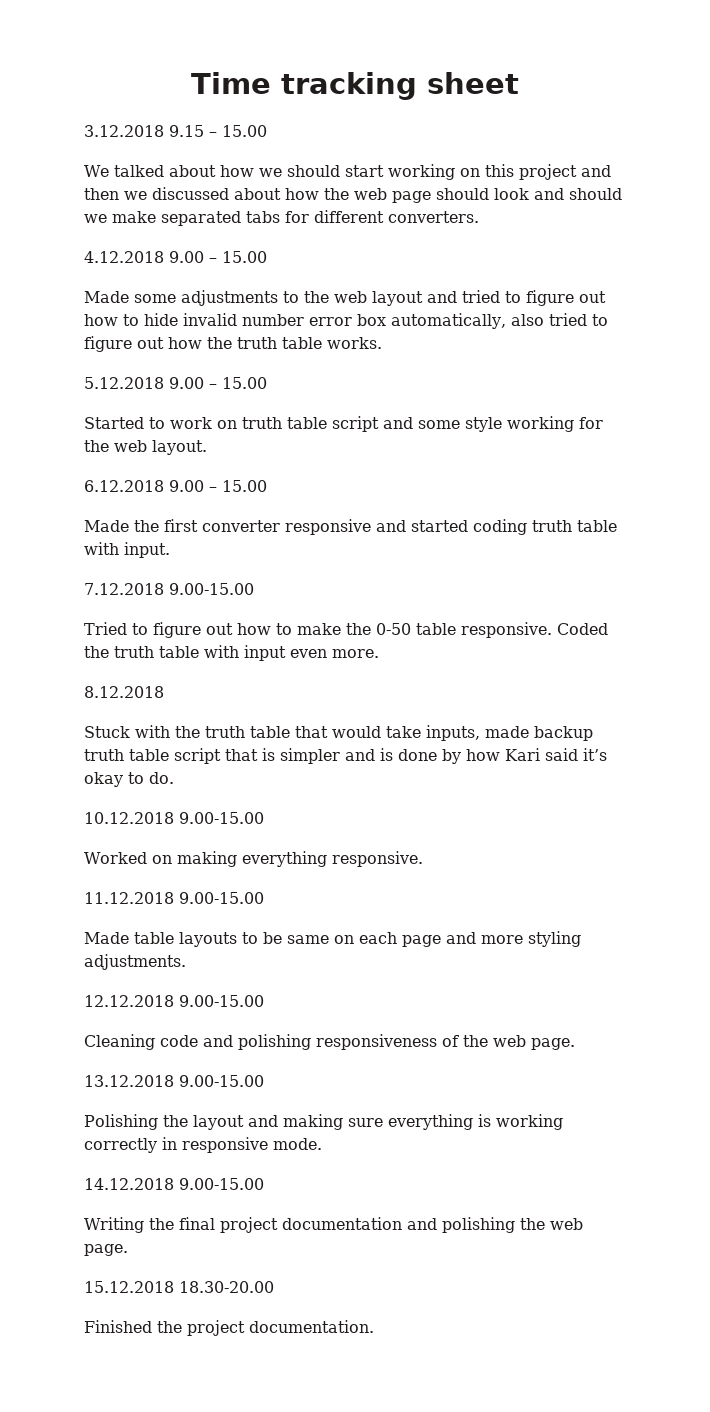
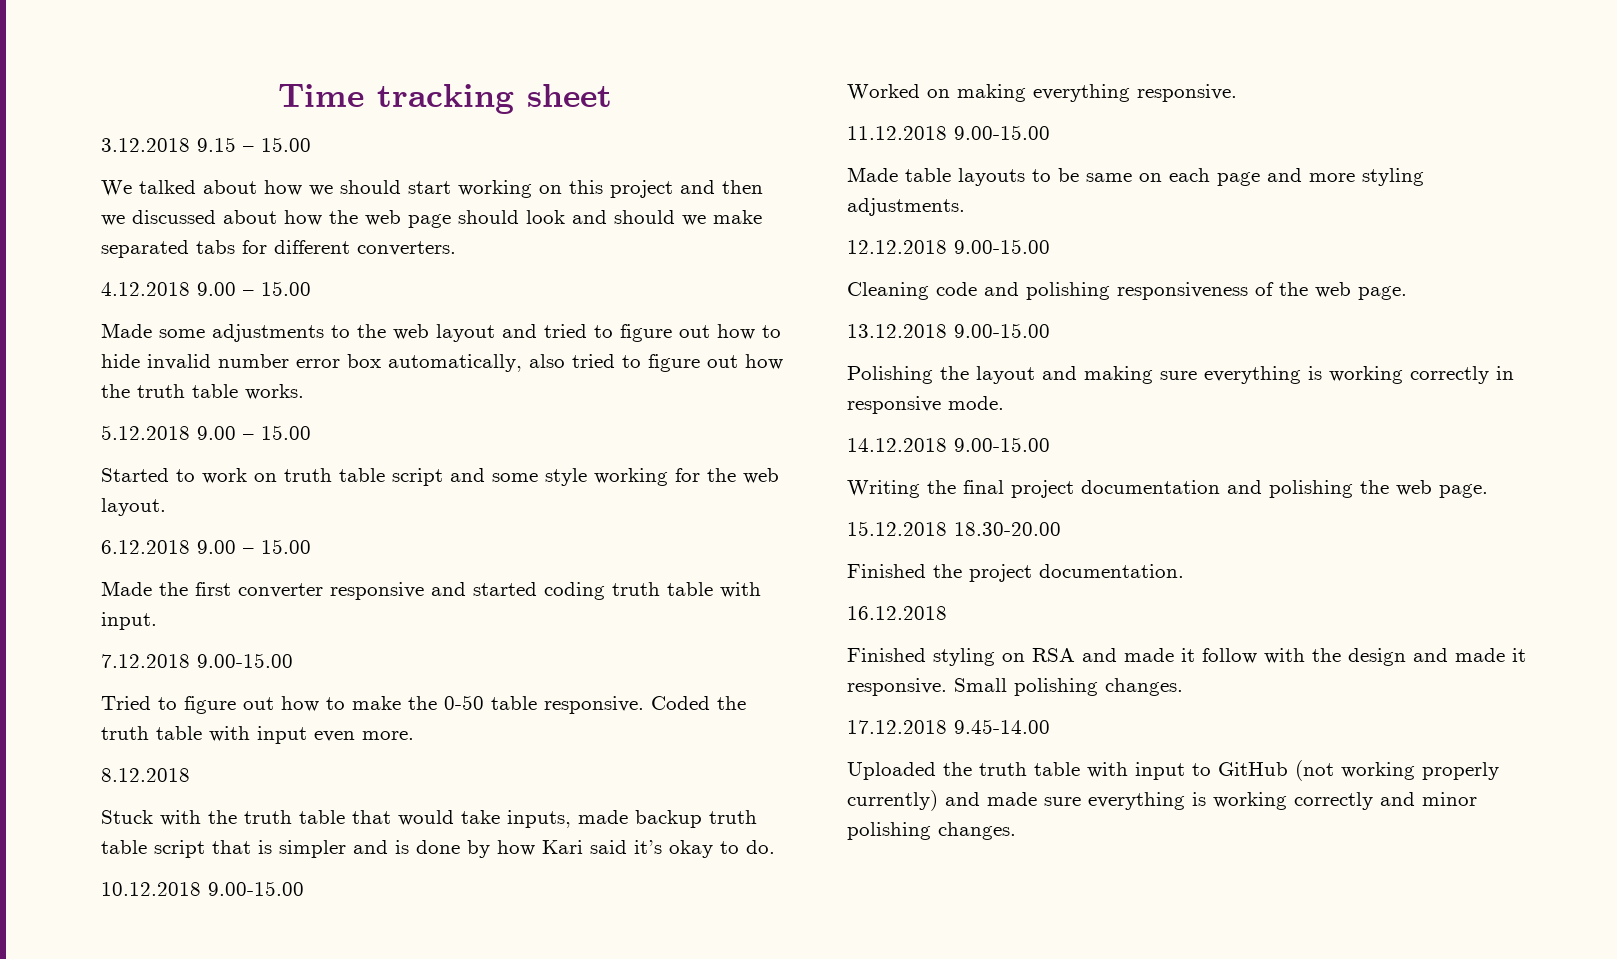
+ 16.12.2018
+ Finished styling on RSA and made it follow with the design and made it responsive. Small polishing changes.
+ 17.12.2018 9.45-14.00
+ Uploaded the truth table with input to GitHub (not working properly currently) and made sure everything is working correctly and minor polishing changes.

